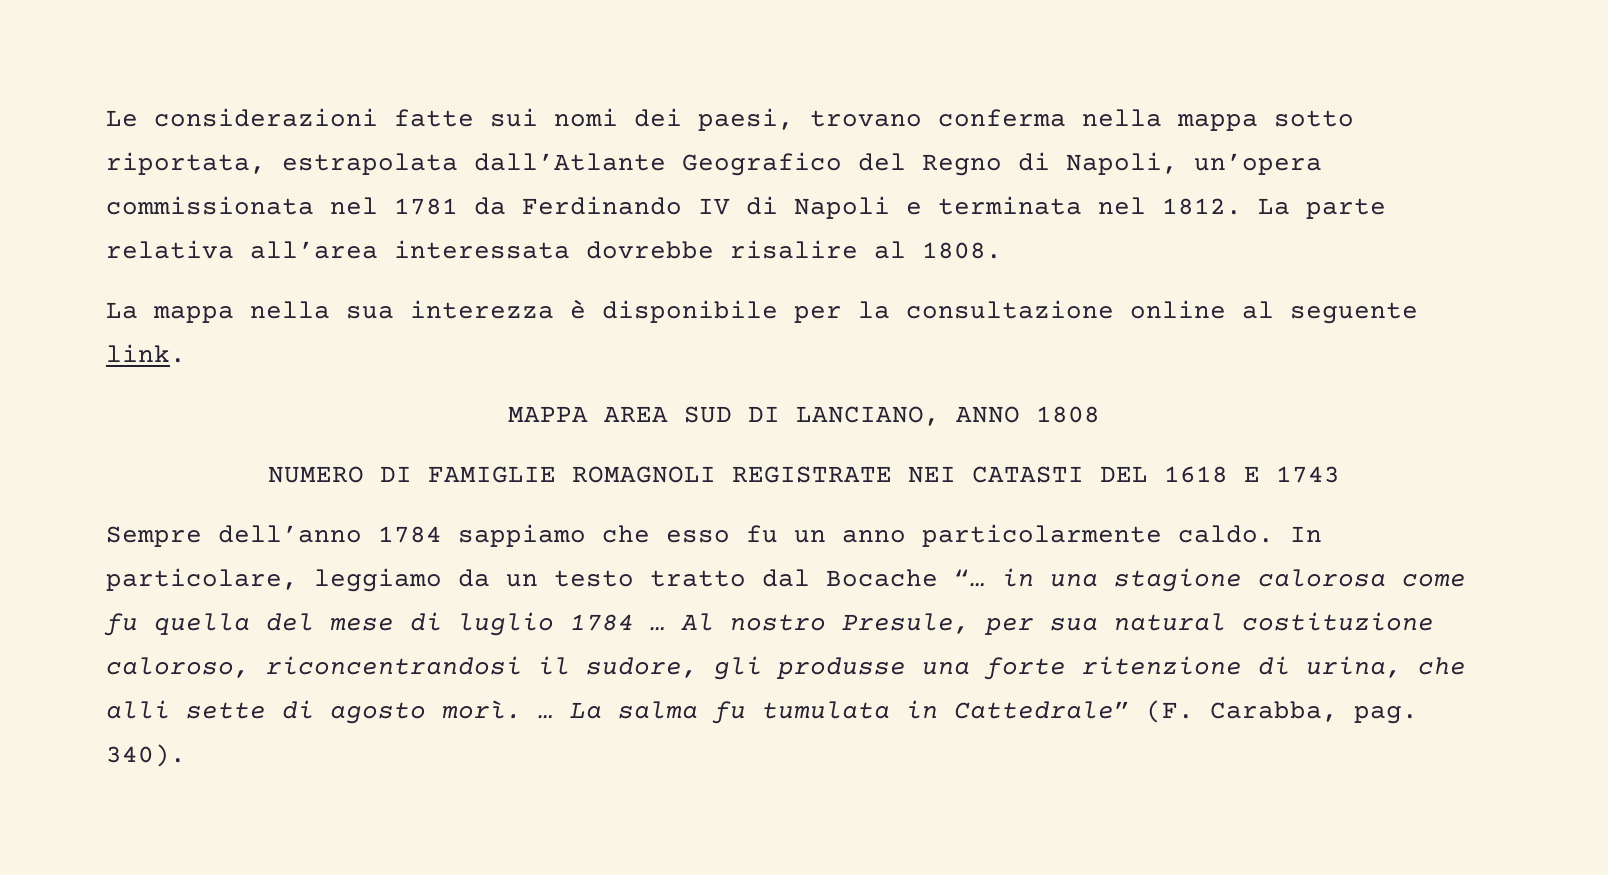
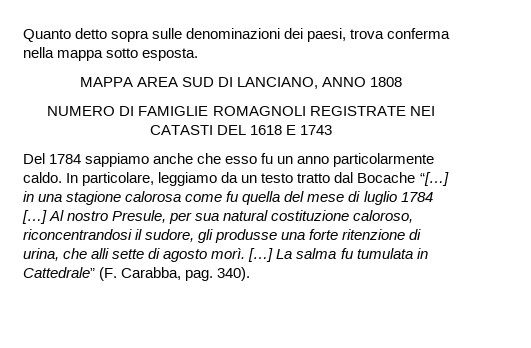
- Le considerazioni fatte sui nomi dei paesi, trovano conferma nella mappa sotto riportata, estrapolata dall’Atlante Geografico del Regno di Napoli, un’opera commissionata nel 1781 da Ferdinando IV di Napoli e terminata nel 1812. La parte relativa all’area interessata dovrebbe risalire al 1808.
- La mappa nella sua interezza è disponibile per la consultazione online al seguente link.
+ Quanto detto sopra sulle denominazioni dei paesi, trova conferma nella mappa sotto esposta.
- Sempre dell’anno 1784 sappiamo che esso fu un anno particolarmente caldo.
+ Del 1784 sappiamo anche che esso fu un anno particolarmente caldo.
- In particolare, leggiamo da un testo tratto dal Bocache “… in una stagione calorosa come fu quella del mese di luglio 1784 …
+ In particolare, leggiamo da un testo tratto dal Bocache “[…] in una stagione calorosa come fu quella del mese di luglio 1784 […]
- Al nostro Presule, per sua natural costituzione caloroso, riconcentrandosi il sudore, gli produsse una forte ritenzione di urina, che alli sette di agosto morì. …
+ Al nostro Presule, per sua natural costituzione caloroso, riconcentrandosi il sudore, gli produsse una forte ritenzione di urina, che alli sette di agosto morì. […]

